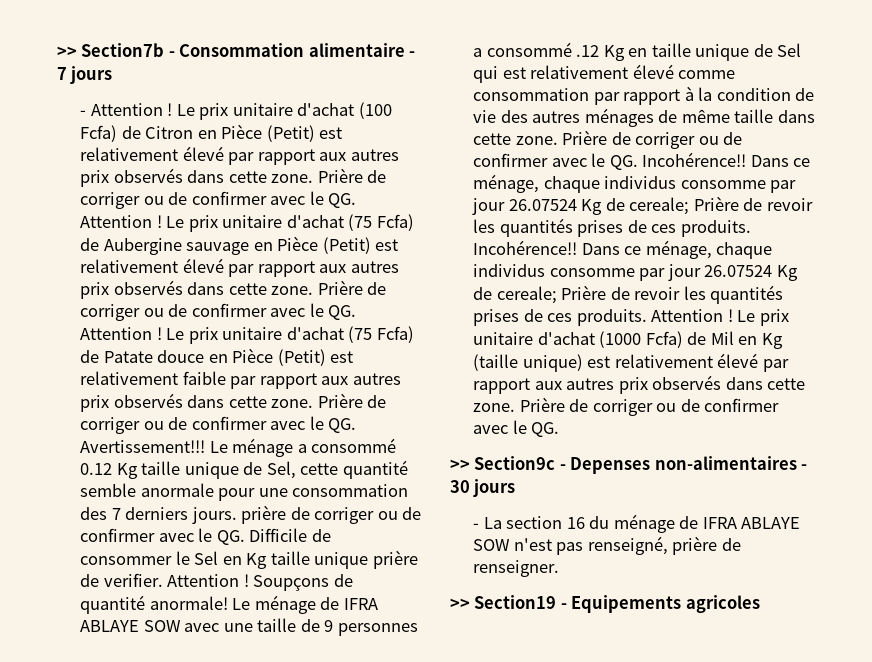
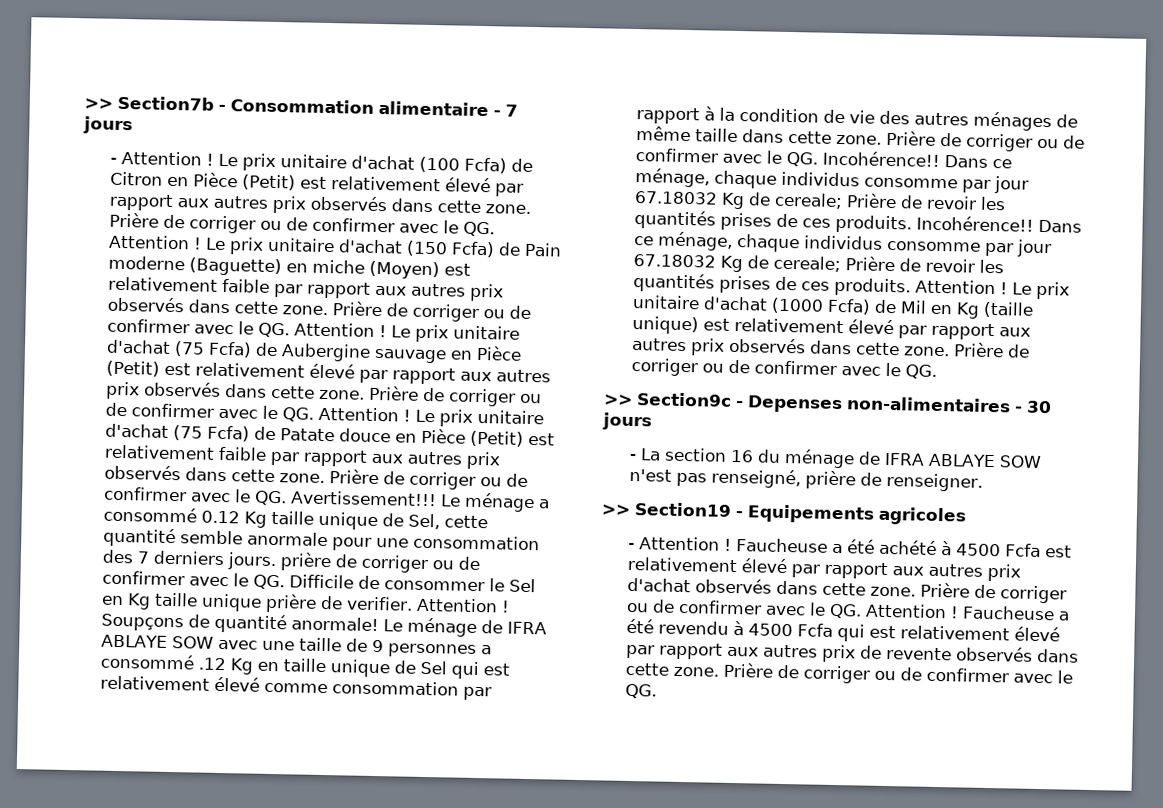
- Le prix unitaire d'achat (75 Fcfa) de Aubergine sauvage en Pièce (Petit) est relativement élevé par rapport aux autres prix observés dans cette zone.
+ Le prix unitaire d'achat (150 Fcfa) de Pain moderne (Baguette) en miche (Moyen) est relativement faible par rapport aux autres prix observés dans cette zone. Prière de corriger ou de confirmer avec le QG. Attention ! Le prix unitaire d'achat (75 Fcfa) de Aubergine sauvage en Pièce (Petit) est relativement élevé par rapport aux autres prix observés dans cette zone.
- Prière de corriger ou de confirmer avec le QG. Incohérence!! Dans ce ménage, chaque individus consomme par jour 26.07524 Kg de cereale; Prière de revoir les quantités prises de ces produits. Incohérence!! Dans ce ménage, chaque individus consomme par jour 26.07524 Kg de cereale; Prière de revoir les quantités prises de ces produits.
+ Prière de corriger ou de confirmer avec le QG. Incohérence!! Dans ce ménage, chaque individus consomme par jour 67.18032 Kg de cereale; Prière de revoir les quantités prises de ces produits. Incohérence!! Dans ce ménage, chaque individus consomme par jour 67.18032 Kg de cereale; Prière de revoir les quantités prises de ces produits.
+ - Attention ! Faucheuse a été achété à 4500 Fcfa est relativement élevé par rapport aux autres prix d'achat observés dans cette zone. Prière de corriger ou de confirmer avec le QG. Attention ! Faucheuse a été revendu à 4500 Fcfa qui est relativement élevé par rapport aux autres prix de revente observés dans cette zone. Prière de corriger ou de confirmer avec le QG.

